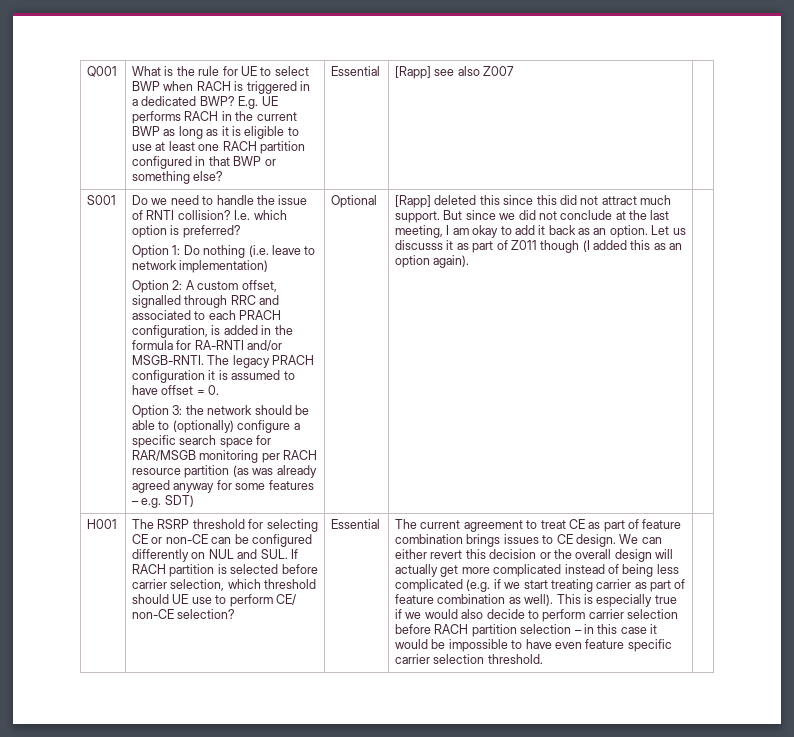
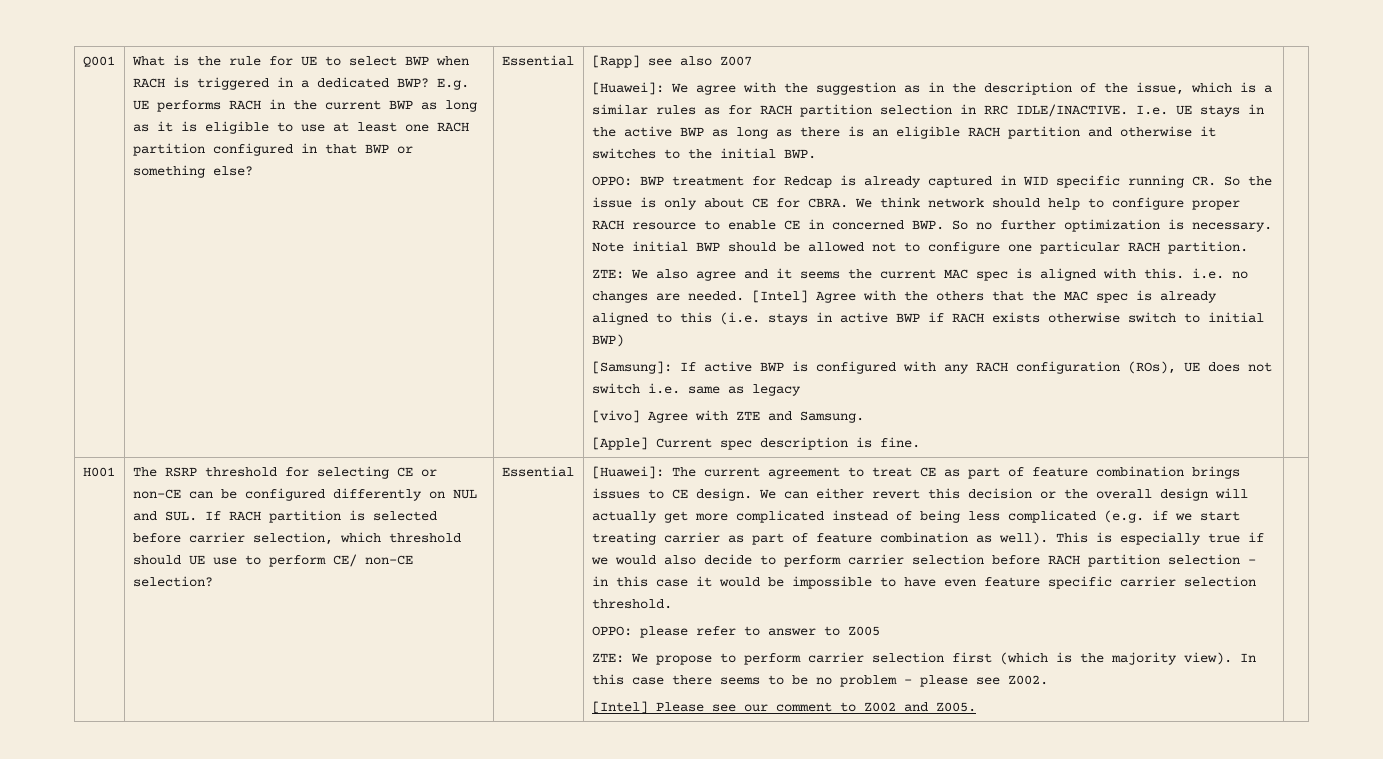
- S001 | Do we need to handle the issue of RNTI collision? I.e. which option is preferred?
- Option 1: Do nothing (i.e. leave to network implementation)
- Option 2: A custom offset, signalled through RRC and associated to each PRACH configuration, is added in the formula for RA-RNTI and/or MSGB-RNTI. The legacy PRACH configuration it is assumed to have offset = 0.
- Option 3: the network should be able to (optionally) configure a specific search space for RAR/MSGB monitoring per RACH resource partition (as was already agreed anyway for some features – e.g. SDT) | Optional | [Rapp] deleted this since this did not attract much support. But since we did not conclude at the last meeting, I am okay to add it back as an option. Let us discusss it as part of Z011 though (I added this as an option again).
+ [Huawei]: We agree with the suggestion as in the description of the issue, which is a similar rules as for RACH partition selection in RRC IDLE/INACTIVE. I.e. UE stays in the active BWP as long as there is an eligible RACH partition and otherwise it switches to the initial BWP.
+ OPPO: BWP treatment for Redcap is already captured in WID specific running CR. So the issue is only about CE for CBRA. We think network should help to configure proper RACH resource to enable CE in concerned BWP. So no further optimization is necessary. Note initial BWP should be allowed not to configure one particular RACH partition.
+ ZTE: We also agree and it seems the current MAC spec is aligned with this. i.e. no changes are needed. [Intel] Agree with the others that the MAC spec is already aligned to this (i.e. stays in active BWP if RACH exists otherwise switch to initial BWP)
+ [Samsung]: If active BWP is configured with any RACH configuration (ROs), UE does not switch i.e. same as legacy
+ [vivo] Agree with ZTE and Samsung.
+ [Apple] Current spec description is fine.
- The current agreement to treat CE as part of feature combination brings issues to CE design.
+ [Huawei]: The current agreement to treat CE as part of feature combination brings issues to CE design.
+ OPPO: please refer to answer to Z005
+ ZTE: We propose to perform carrier selection first (which is the majority view). In this case there seems to be no problem – please see Z002.
+ [Intel] Please see our comment to Z002 and Z005.

